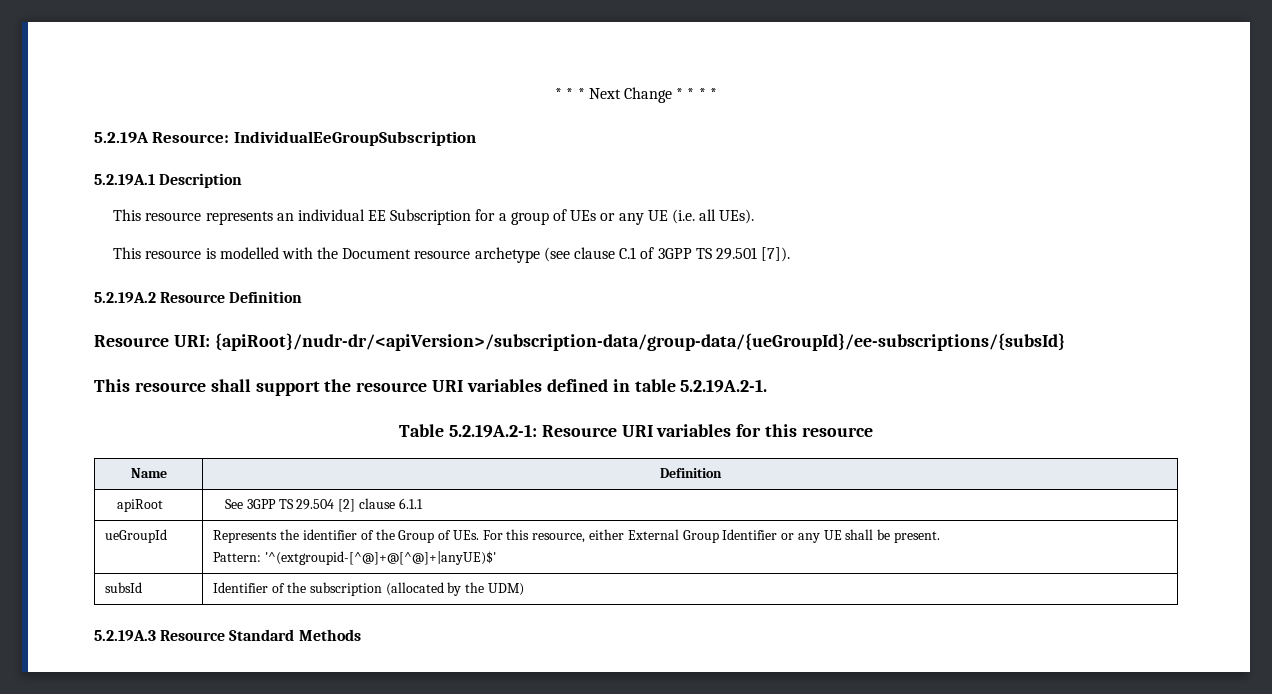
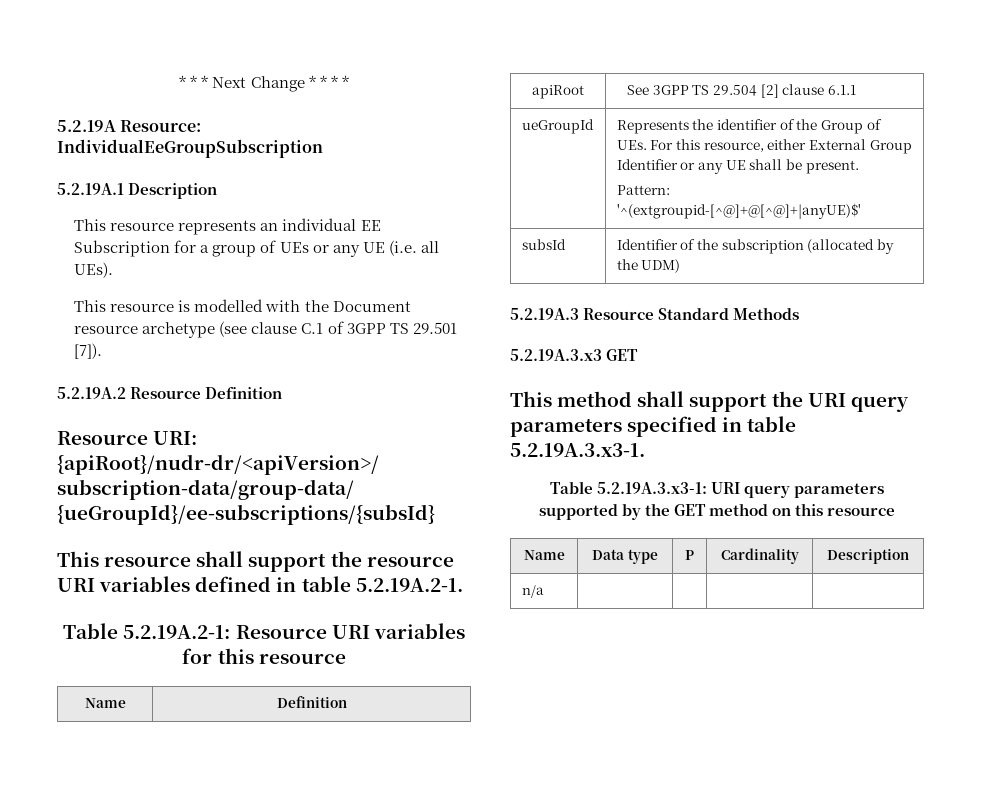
+ 5.2.19A.3.x3 GET
+ This method shall support the URI query parameters specified in table 5.2.19A.3.x3-1.
+ Table 5.2.19A.3.x3-1: URI query parameters supported by the GET method on this resource
+ Name | Data type | P | Cardinality | Description
+ n/a | | | |

